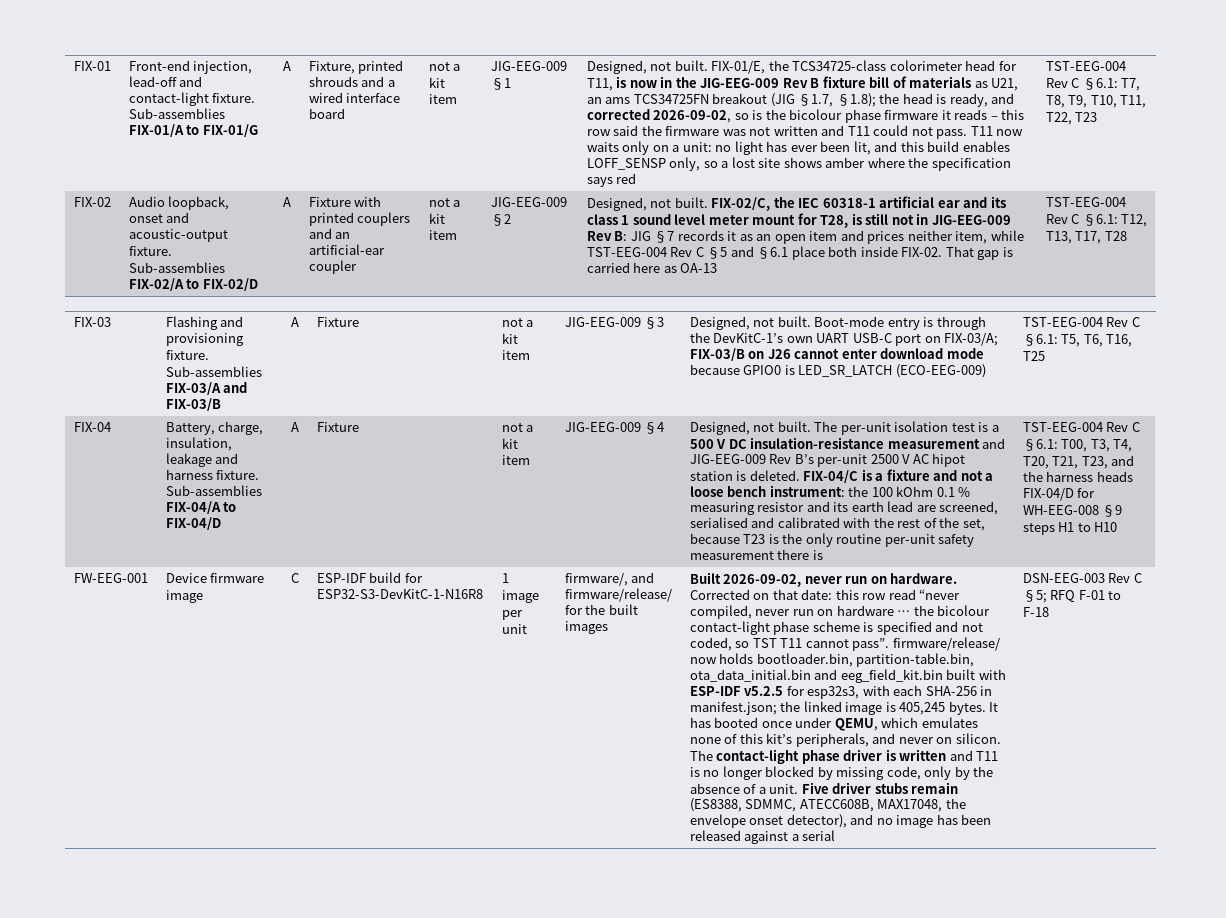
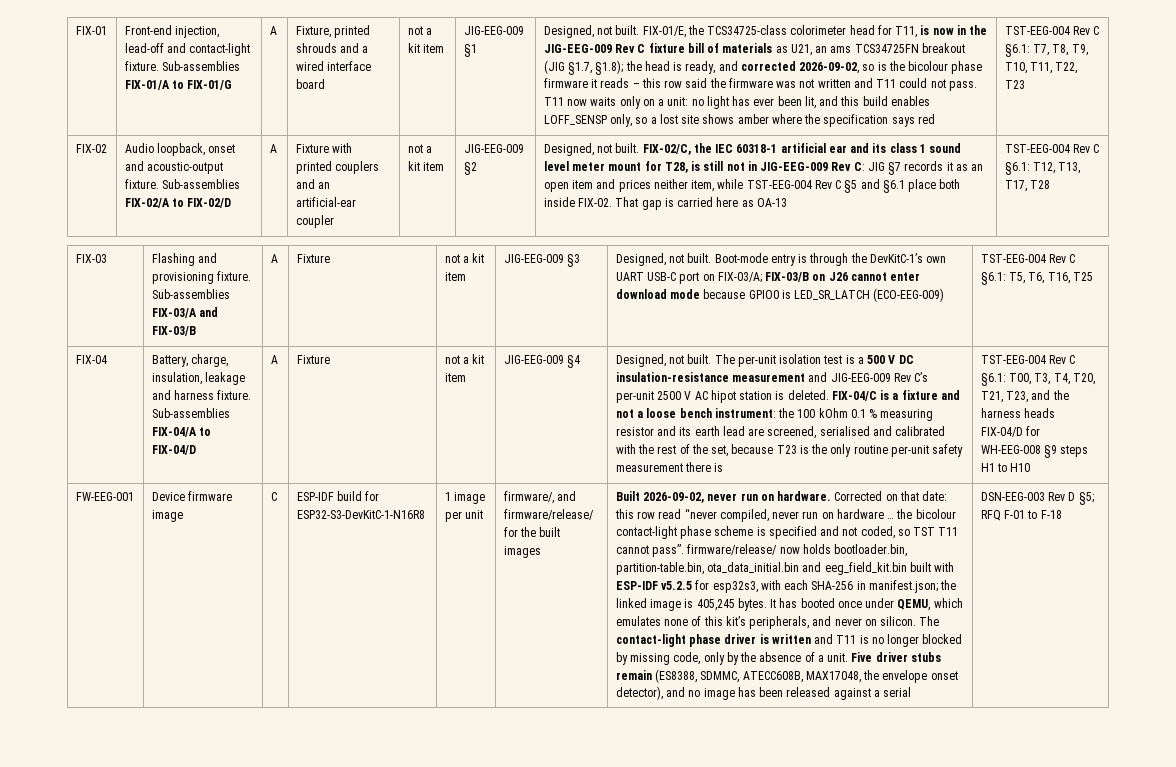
- FIX-01/E, the TCS34725-class colorimeter head for T11, is now in the JIG-EEG-009 Rev B fixture bill of materials as U21, an ams TCS34725FN breakout (JIG §1.7, §1.8); the head is ready, and corrected 2026-09-02, so is the bicolour phase firmware it reads – this row said the firmware was not written and T11 could not pass.
+ FIX-01/E, the TCS34725-class colorimeter head for T11, is now in the JIG-EEG-009 Rev C fixture bill of materials as U21, an ams TCS34725FN breakout (JIG §1.7, §1.8); the head is ready, and corrected 2026-09-02, so is the bicolour phase firmware it reads – this row said the firmware was not written and T11 could not pass.
- FIX-02/C, the IEC 60318-1 artificial ear and its class 1 sound level meter mount for T28, is still not in JIG-EEG-009 Rev B: JIG §7 records it as an open item and prices neither item, while TST-EEG-004 Rev C §5 and §6.1 place both inside FIX-02.
+ FIX-02/C, the IEC 60318-1 artificial ear and its class 1 sound level meter mount for T28, is still not in JIG-EEG-009 Rev C: JIG §7 records it as an open item and prices neither item, while TST-EEG-004 Rev C §5 and §6.1 place both inside FIX-02.
- The per-unit isolation test is a 500 V DC insulation-resistance measurement and JIG-EEG-009 Rev B’s per-unit 2500 V AC hipot station is deleted.
+ The per-unit isolation test is a 500 V DC insulation-resistance measurement and JIG-EEG-009 Rev C’s per-unit 2500 V AC hipot station is deleted.
- DSN-EEG-003 Rev C §5; RFQ F-01 to F-18
+ DSN-EEG-003 Rev D §5; RFQ F-01 to F-18

